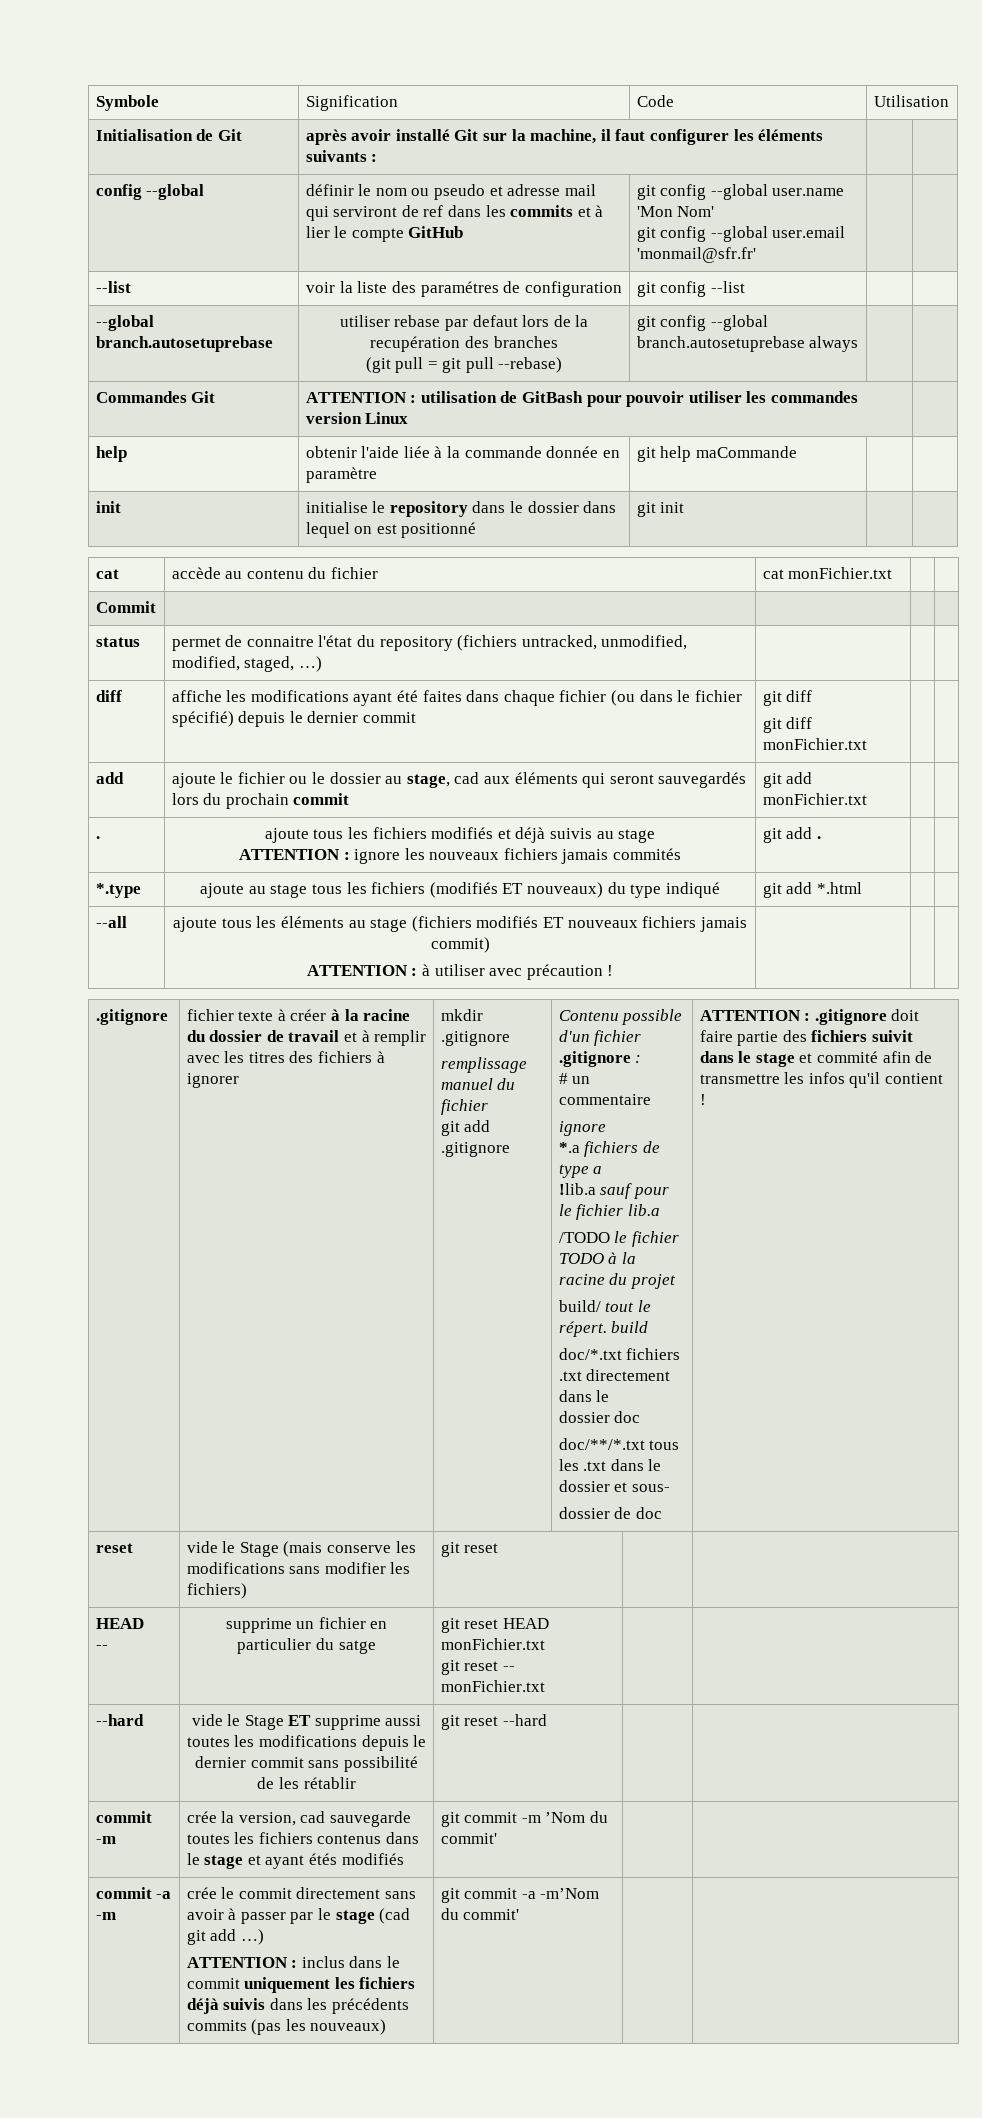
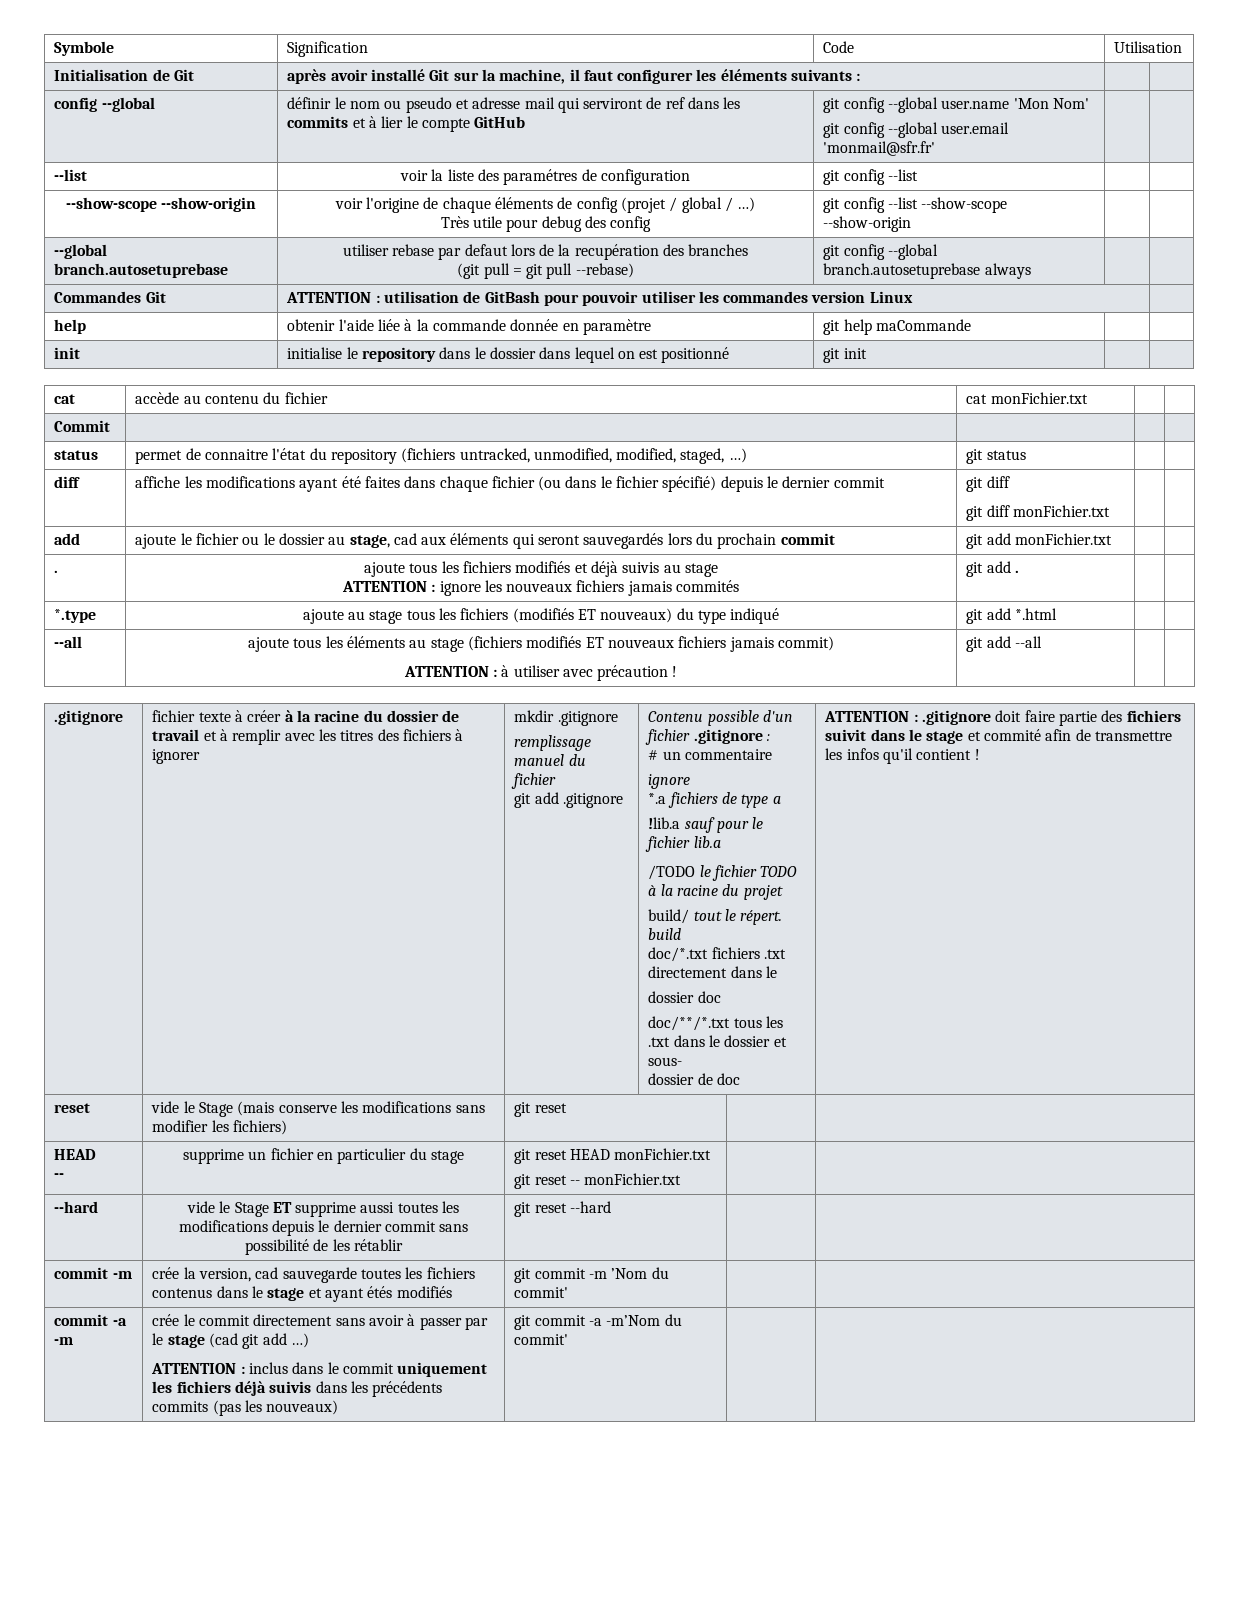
+ --show-scope --show-origin | voir l'origine de chaque éléments de config (projet / global / …)
+ Très utile pour debug des config | git config --list --show-scope --show-origin | |
- status | permet de connaitre l'état du repository (fichiers untracked, unmodified, modified, staged, …) | | |
+ status | permet de connaitre l'état du repository (fichiers untracked, unmodified, modified, staged, …) | git status | |
  --all | ajoute tous les éléments au stage (fichiers modifiés ET nouveaux fichiers jamais commit)
- ATTENTION : à utiliser avec précaution ! | | |
+ ATTENTION : à utiliser avec précaution ! | git add --all | |
  reset | vide le Stage (mais conserve les modifications sans modifier les fichiers) | git reset | |
  HEAD
- -- | supprime un fichier en particulier du satge | git reset HEAD monFichier.txt
+ -- | supprime un fichier en particulier du stage | git reset HEAD monFichier.txt

